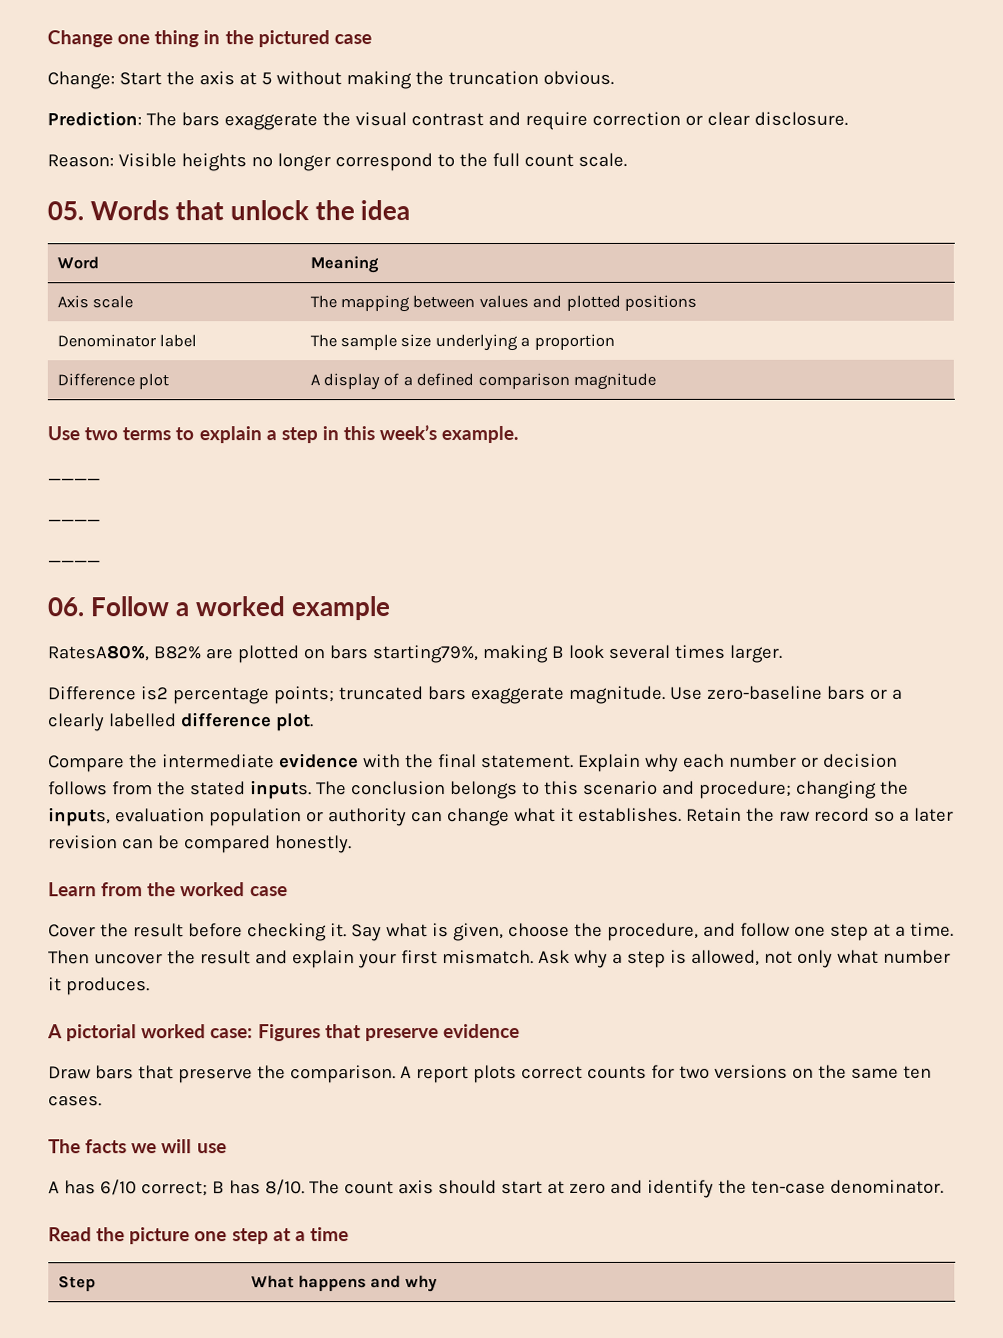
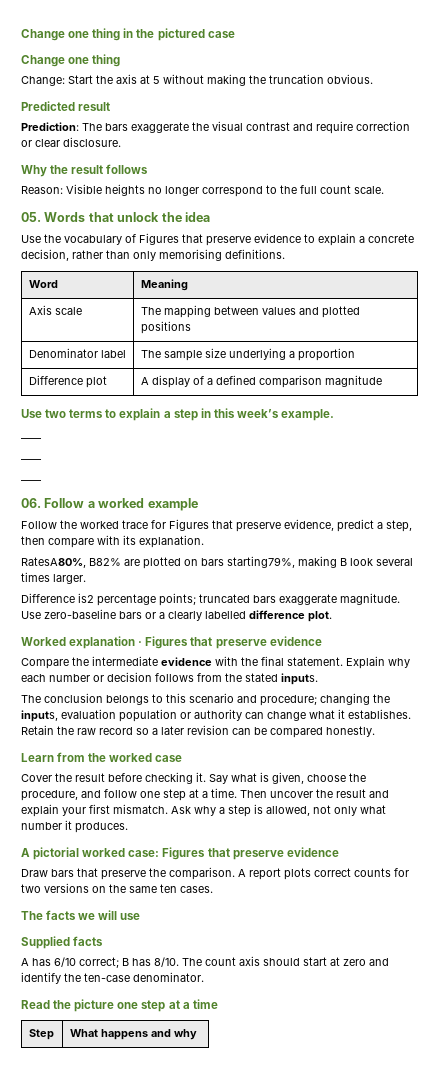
  Change one thing in the pictured case
+ Change one thing
+ Predicted result
+ Why the result follows
+ Use the vocabulary of Figures that preserve evidence to explain a concrete decision, rather than only memorising definitions.
+ Follow the worked trace for Figures that preserve evidence, predict a step, then compare with its explanation.
+ Worked explanation · Figures that preserve evidence
- Explain why each number or decision follows from the stated inputs. The conclusion belongs to this scenario and procedure; changing the inputs, evaluation population or authority can change what it establishes.
+ Explain why each number or decision follows from the stated inputs.
+ The conclusion belongs to this scenario and procedure; changing the inputs, evaluation population or authority can change what it establishes.
+ Supplied facts

